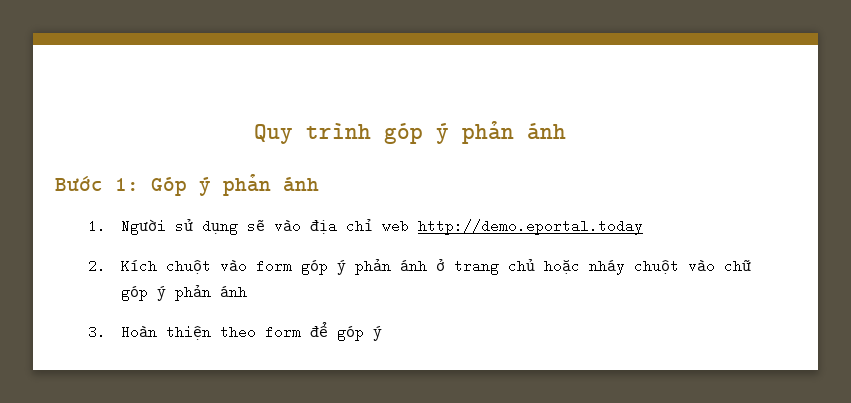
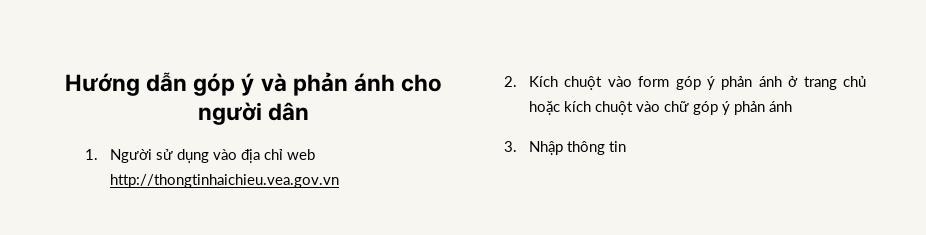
- Quy trình góp ý phản ánh
- Bước 1: Góp ý phản ánh
+ Hướng dẫn góp ý và phản ánh cho người dân
- 1. Người sử dụng sẽ vào địa chỉ web http://demo.eportal.today
+ 1. Người sử dụng vào địa chỉ web http://thongtinhaichieu.vea.gov.vn
- 2. Kích chuột vào form góp ý phản ánh ở trang chủ hoặc nháy chuột vào chữ góp ý phản ánh
+ 2. Kích chuột vào form góp ý phản ánh ở trang chủ hoặc kích chuột vào chữ góp ý phản ánh
- 3. Hoàn thiện theo form để góp ý
+ 3. Nhập thông tin

